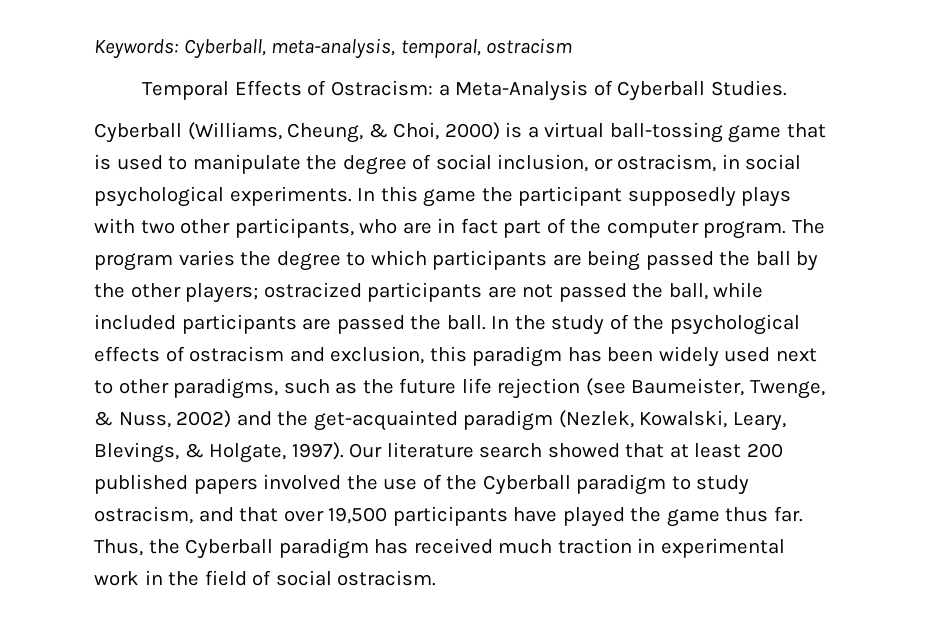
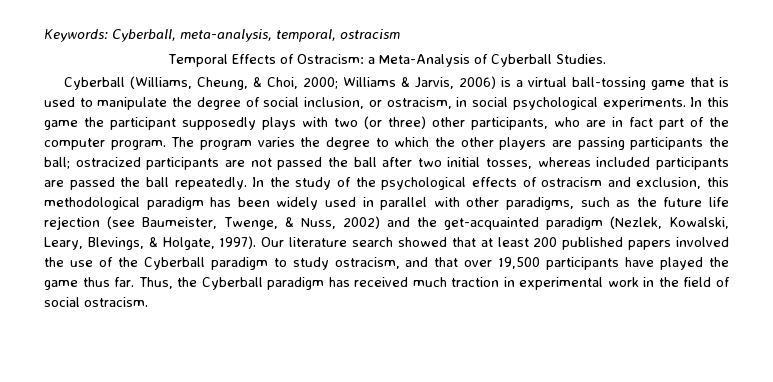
- Cyberball (Williams, Cheung, & Choi, 2000) is a virtual ball-tossing game that is used to manipulate the degree of social inclusion, or ostracism, in social psychological experiments.
+ Cyberball (Williams, Cheung, & Choi, 2000; Williams & Jarvis, 2006) is a virtual ball-tossing game that is used to manipulate the degree of social inclusion, or ostracism, in social psychological experiments.
- In this game the participant supposedly plays with two other participants, who are in fact part of the computer program.
+ In this game the participant supposedly plays with two (or three) other participants, who are in fact part of the computer program.
- The program varies the degree to which participants are being passed the ball by the other players; ostracized participants are not passed the ball, while included participants are passed the ball.
+ The program varies the degree to which the other players are passing participants the ball; ostracized participants are not passed the ball after two initial tosses, whereas included participants are passed the ball repeatedly.
- In the study of the psychological effects of ostracism and exclusion, this paradigm has been widely used next to other paradigms, such as the future life rejection (see Baumeister, Twenge, & Nuss, 2002) and the get-acquainted paradigm (Nezlek, Kowalski, Leary, Blevings, & Holgate, 1997).
+ In the study of the psychological effects of ostracism and exclusion, this methodological paradigm has been widely used in parallel with other paradigms, such as the future life rejection (see Baumeister, Twenge, & Nuss, 2002) and the get-acquainted paradigm (Nezlek, Kowalski, Leary, Blevings, & Holgate, 1997).

